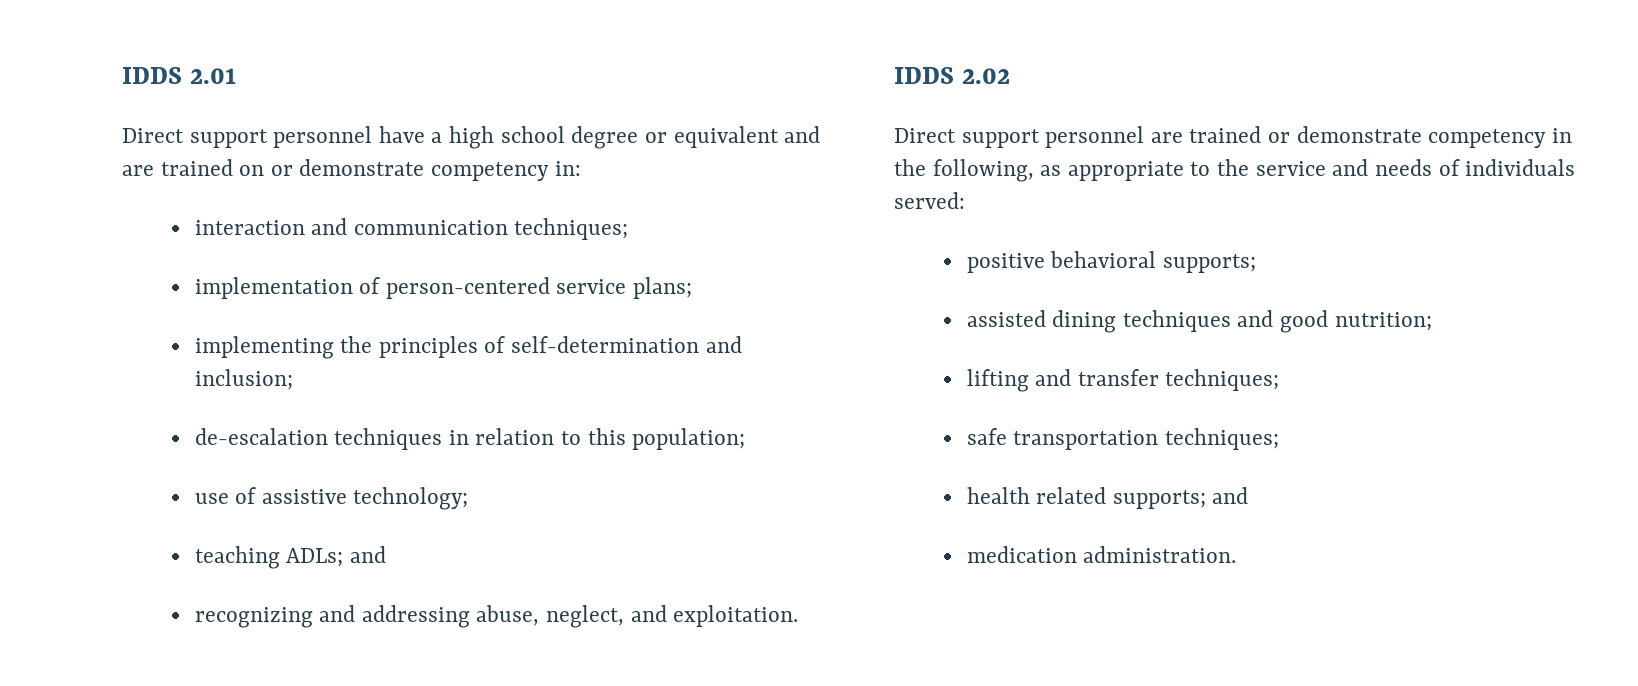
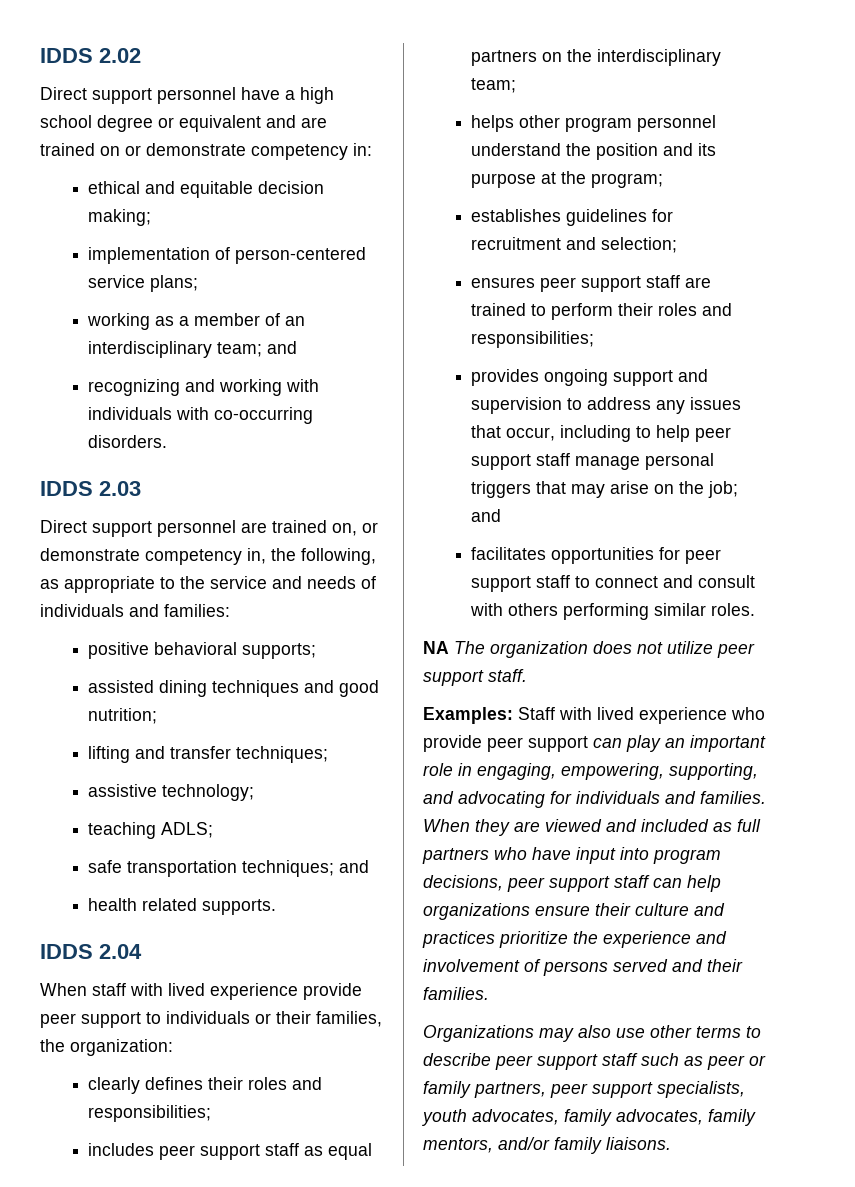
- IDDS 2.01
+ IDDS 2.02
- interaction and communication techniques;
+ ethical and equitable decision making;
- implementing the principles of self-determination and inclusion;
- de-escalation techniques in relation to this population;
- use of assistive technology;
- teaching ADLs; and
- recognizing and addressing abuse, neglect, and exploitation.
- IDDS 2.02
+ working as a member of an interdisciplinary team; and
+ recognizing and working with individuals with co-occurring disorders.
+ IDDS 2.03
- Direct support personnel are trained or demonstrate competency in the following, as appropriate to the service and needs of individuals served:
+ Direct support personnel are trained on, or demonstrate competency in, the following, as appropriate to the service and needs of individuals and families:
+ assistive technology;
+ teaching ADLS;
- safe transportation techniques;
+ safe transportation techniques; and
- health related supports; and
- medication administration.
+ health related supports.
+ IDDS 2.04
+ When staff with lived experience provide peer support to individuals or their families, the organization:
+ clearly defines their roles and responsibilities;
+ includes peer support staff as equal partners on the interdisciplinary team;
+ helps other program personnel understand the position and its purpose at the program;
+ establishes guidelines for recruitment and selection;
+ ensures peer support staff are trained to perform their roles and responsibilities;
+ provides ongoing support and supervision to address any issues that occur, including to help peer support staff manage personal triggers that may arise on the job; and
+ facilitates opportunities for peer support staff to connect and consult with others performing similar roles.
+ NA The organization does not utilize peer support staff.
+ Examples: Staff with lived experience who provide peer support can play an important role in engaging, empowering, supporting, and advocating for individuals and families. When they are viewed and included as full partners who have input into program decisions, peer support staff can help organizations ensure their culture and practices prioritize the experience and involvement of persons served and their families.
+ Organizations may also use other terms to describe peer support staff such as peer or family partners, peer support specialists, youth advocates, family advocates, family mentors, and/or family liaisons.

